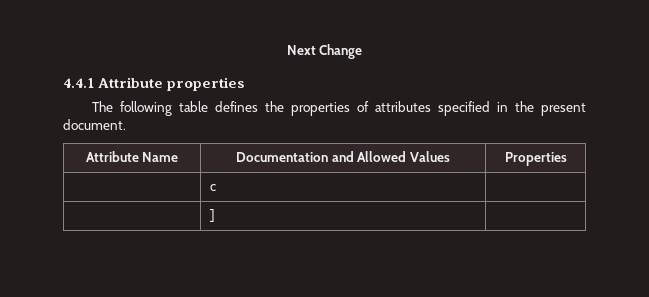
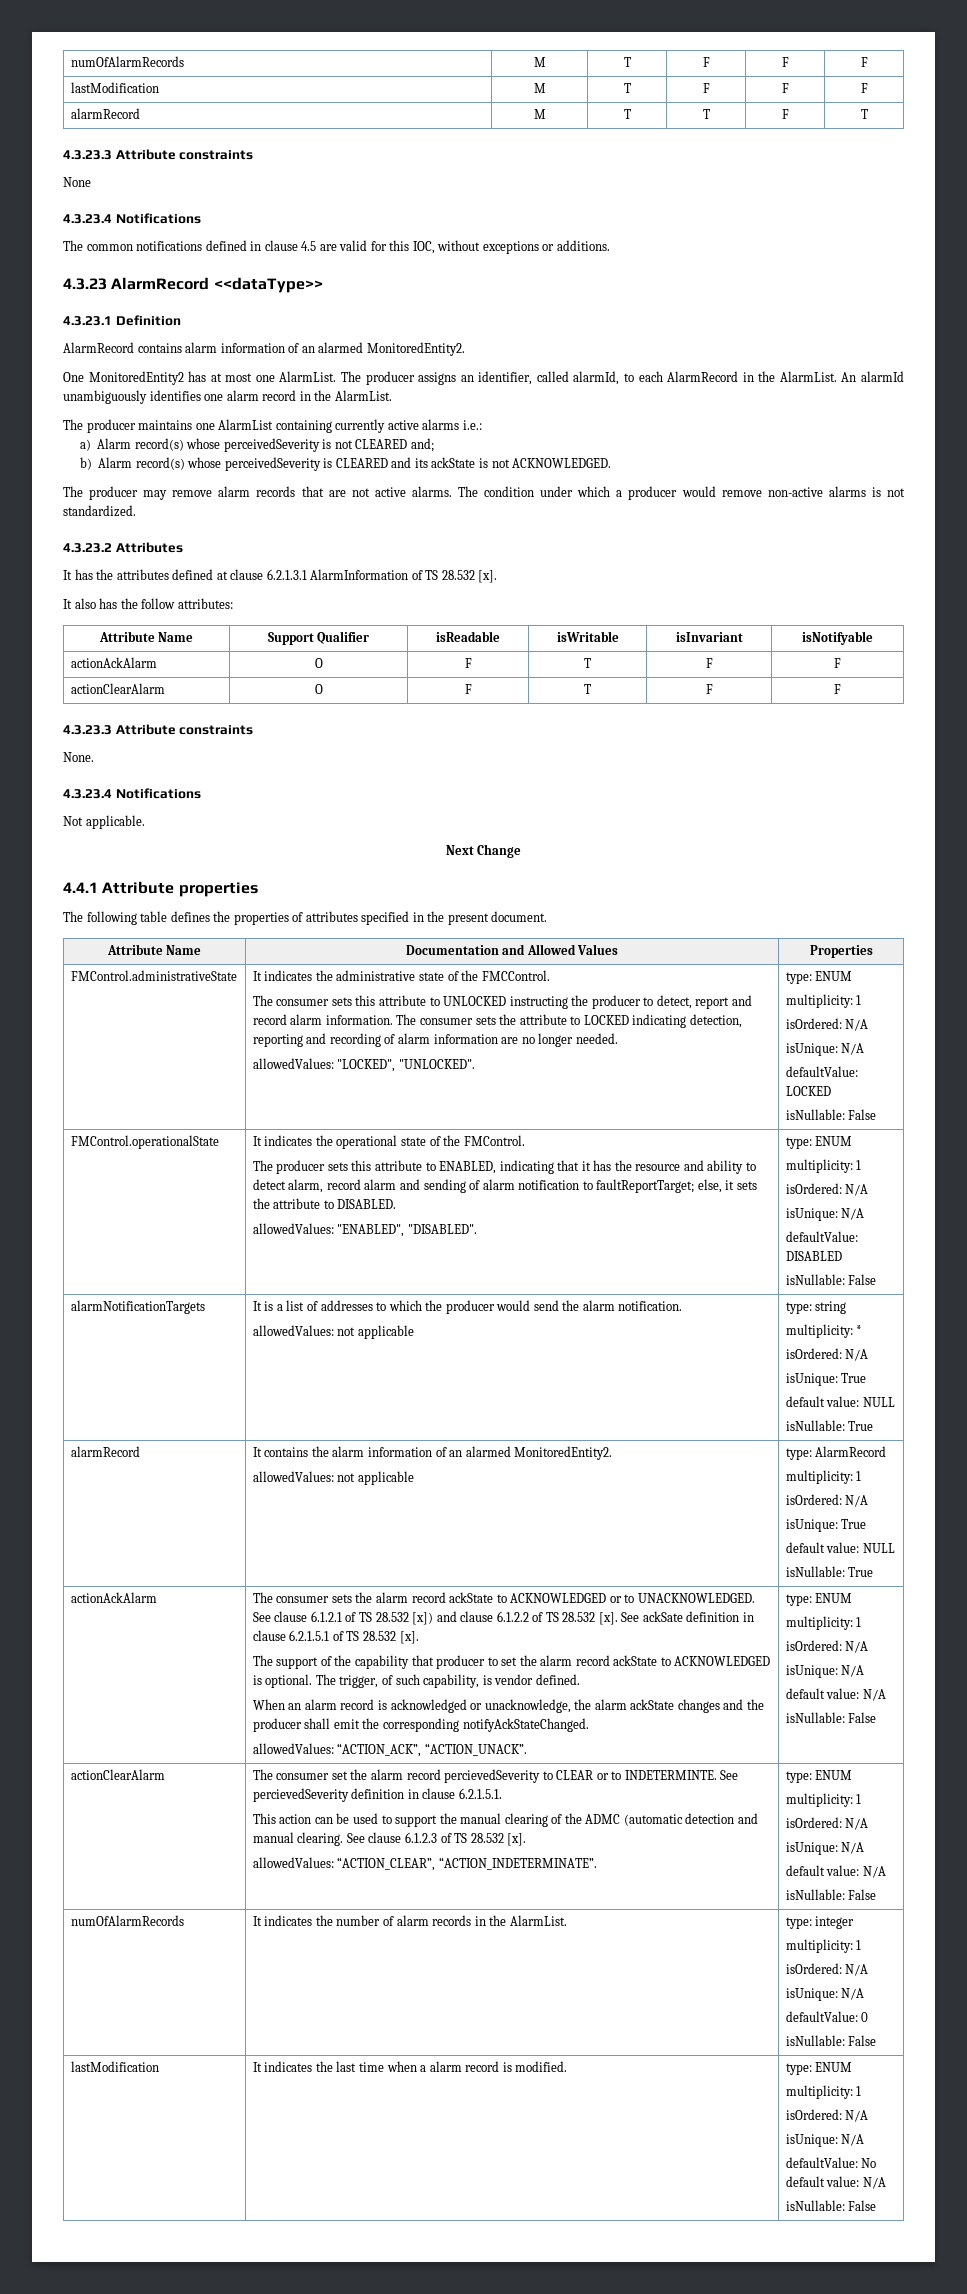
+ numOfAlarmRecords | M | T | F | F | F
+ lastModification | M | T | F | F | F
+ alarmRecord | M | T | T | F | T
+ 4.3.23.3 Attribute constraints
+ None
+ 4.3.23.4 Notifications
+ The common notifications defined in clause 4.5 are valid for this IOC, without exceptions or additions.
+ 4.3.23 AlarmRecord <<dataType>>
+ 4.3.23.1 Definition
+ AlarmRecord contains alarm information of an alarmed MonitoredEntity2.
+ One MonitoredEntity2 has at most one AlarmList. The producer assigns an identifier, called alarmId, to each AlarmRecord in the AlarmList. An alarmId unambiguously identifies one alarm record in the AlarmList.
+ The producer maintains one AlarmList containing currently active alarms i.e.:
+ a) Alarm record(s) whose perceivedSeverity is not CLEARED and;
+ b) Alarm record(s) whose perceivedSeverity is CLEARED and its ackState is not ACKNOWLEDGED.
+ The producer may remove alarm records that are not active alarms. The condition under which a producer would remove non-active alarms is not standardized.
+ 4.3.23.2 Attributes
+ It has the attributes defined at clause 6.2.1.3.1 AlarmInformation of TS 28.532 [x].
+ It also has the follow attributes:
+ Attribute Name | Support Qualifier | isReadable | isWritable | isInvariant | isNotifyable
+ actionAckAlarm | O | F | T | F | F
+ actionClearAlarm | O | F | T | F | F
+ 4.3.23.3 Attribute constraints
+ None.
+ 4.3.23.4 Notifications
+ Not applicable.
- c |
- | ] |
+ FMControl.administrativeState | It indicates the administrative state of the FMCControl.
+ The consumer sets this attribute to UNLOCKED instructing the producer to detect, report and record alarm information. The consumer sets the attribute to LOCKED indicating detection, reporting and recording of alarm information are no longer needed.
+ allowedValues: "LOCKED", "UNLOCKED". | type: ENUM
+ multiplicity: 1
+ isOrdered: N/A
+ isUnique: N/A
+ defaultValue: LOCKED
+ isNullable: False
+ FMControl.operationalState | It indicates the operational state of the FMControl.
+ The producer sets this attribute to ENABLED, indicating that it has the resource and ability to detect alarm, record alarm and sending of alarm notification to faultReportTarget; else, it sets the attribute to DISABLED.
+ allowedValues: "ENABLED", "DISABLED". | type: ENUM
+ multiplicity: 1
+ isOrdered: N/A
+ isUnique: N/A
+ defaultValue: DISABLED
+ isNullable: False
+ alarmNotificationTargets | It is a list of addresses to which the producer would send the alarm notification.
+ allowedValues: not applicable | type: string
+ multiplicity: *
+ isOrdered: N/A
+ isUnique: True
+ default value: NULL
+ isNullable: True
+ alarmRecord | It contains the alarm information of an alarmed MonitoredEntity2.
+ allowedValues: not applicable | type: AlarmRecord
+ multiplicity: 1
+ isOrdered: N/A
+ isUnique: True
+ default value: NULL
+ isNullable: True
+ actionAckAlarm | The consumer sets the alarm record ackState to ACKNOWLEDGED or to UNACKNOWLEDGED. See clause 6.1.2.1 of TS 28.532 [x]) and clause 6.1.2.2 of TS 28.532 [x]. See ackSate definition in clause 6.2.1.5.1 of TS 28.532 [x].
+ The support of the capability that producer to set the alarm record ackState to ACKNOWLEDGED is optional. The trigger, of such capability, is vendor defined.
+ When an alarm record is acknowledged or unacknowledge, the alarm ackState changes and the producer shall emit the corresponding notifyAckStateChanged.
+ allowedValues: “ACTION_ACK”, “ACTION_UNACK”. | type: ENUM
+ multiplicity: 1
+ isOrdered: N/A
+ isUnique: N/A
+ default value: N/A
+ isNullable: False
+ actionClearAlarm | The consumer set the alarm record percievedSeverity to CLEAR or to INDETERMINTE. See percievedSeverity definition in clause 6.2.1.5.1.
+ This action can be used to support the manual clearing of the ADMC (automatic detection and manual clearing. See clause 6.1.2.3 of TS 28.532 [x].
+ allowedValues: “ACTION_CLEAR”, “ACTION_INDETERMINATE”. | type: ENUM
+ multiplicity: 1
+ isOrdered: N/A
+ isUnique: N/A
+ default value: N/A
+ isNullable: False
+ numOfAlarmRecords | It indicates the number of alarm records in the AlarmList. | type: integer
+ multiplicity: 1
+ isOrdered: N/A
+ isUnique: N/A
+ defaultValue: 0
+ isNullable: False
+ lastModification | It indicates the last time when a alarm record is modified. | type: ENUM
+ multiplicity: 1
+ isOrdered: N/A
+ isUnique: N/A
+ defaultValue: No default value: N/A
+ isNullable: False

